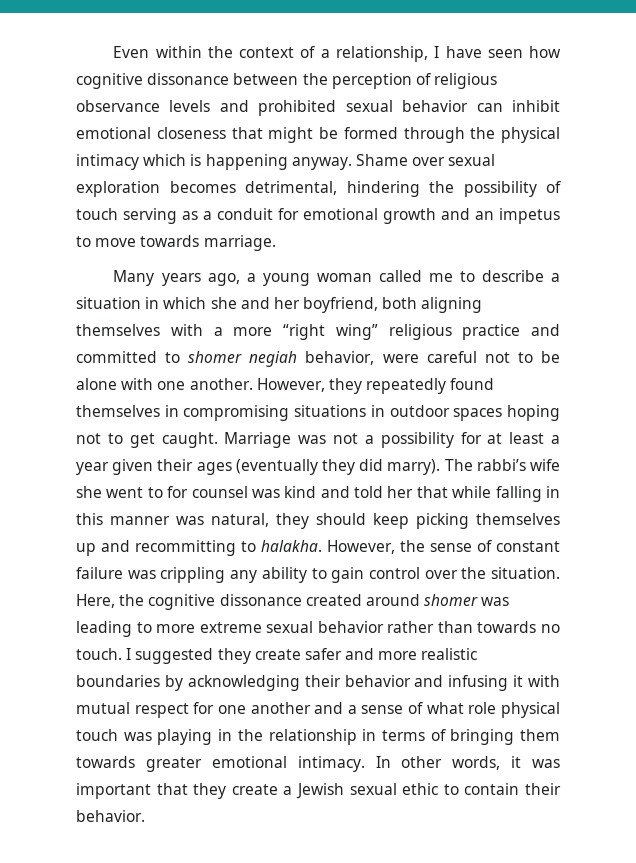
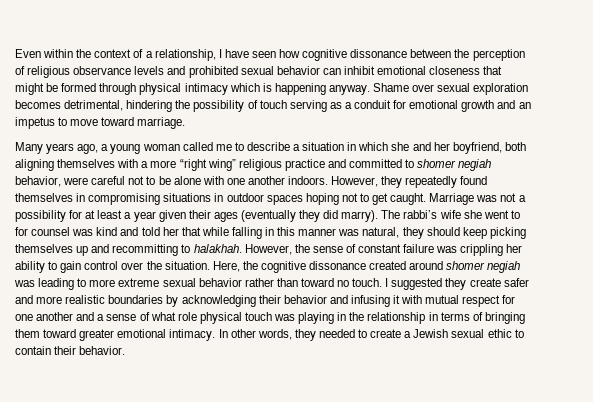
- Even within the context of a relationship, I have seen how cognitive dissonance between the perception of religious observance levels and prohibited sexual behavior can inhibit emotional closeness that might be formed through the physical intimacy which is happening anyway.
+ Even within the context of a relationship, I have seen how cognitive dissonance between the perception of religious observance levels and prohibited sexual behavior can inhibit emotional closeness that might be formed through physical intimacy which is happening anyway.
- Shame over sexual exploration becomes detrimental, hindering the possibility of touch serving as a conduit for emotional growth and an impetus to move towards marriage.
+ Shame over sexual exploration becomes detrimental, hindering the possibility of touch serving as a conduit for emotional growth and an impetus to move toward marriage.
- Many years ago, a young woman called me to describe a situation in which she and her boyfriend, both aligning themselves with a more “right wing” religious practice and committed to shomer negiah behavior, were careful not to be alone with one another.
+ Many years ago, a young woman called me to describe a situation in which she and her boyfriend, both aligning themselves with a more “right wing” religious practice and committed to shomer negiah behavior, were careful not to be alone with one another indoors.
- The rabbi’s wife she went to for counsel was kind and told her that while falling in this manner was natural, they should keep picking themselves up and recommitting to halakha.
+ The rabbi’s wife she went to for counsel was kind and told her that while falling in this manner was natural, they should keep picking themselves up and recommitting to halakhah.
- However, the sense of constant failure was crippling any ability to gain control over the situation.
+ However, the sense of constant failure was crippling her ability to gain control over the situation.
- Here, the cognitive dissonance created around shomer was leading to more extreme sexual behavior rather than towards no touch.
+ Here, the cognitive dissonance created around shomer negiah was leading to more extreme sexual behavior rather than toward no touch.
- I suggested they create safer and more realistic boundaries by acknowledging their behavior and infusing it with mutual respect for one another and a sense of what role physical touch was playing in the relationship in terms of bringing them towards greater emotional intimacy.
+ I suggested they create safer and more realistic boundaries by acknowledging their behavior and infusing it with mutual respect for one another and a sense of what role physical touch was playing in the relationship in terms of bringing them toward greater emotional intimacy.
- In other words, it was important that they create a Jewish sexual ethic to contain their behavior.
+ In other words, they needed to create a Jewish sexual ethic to contain their behavior.

